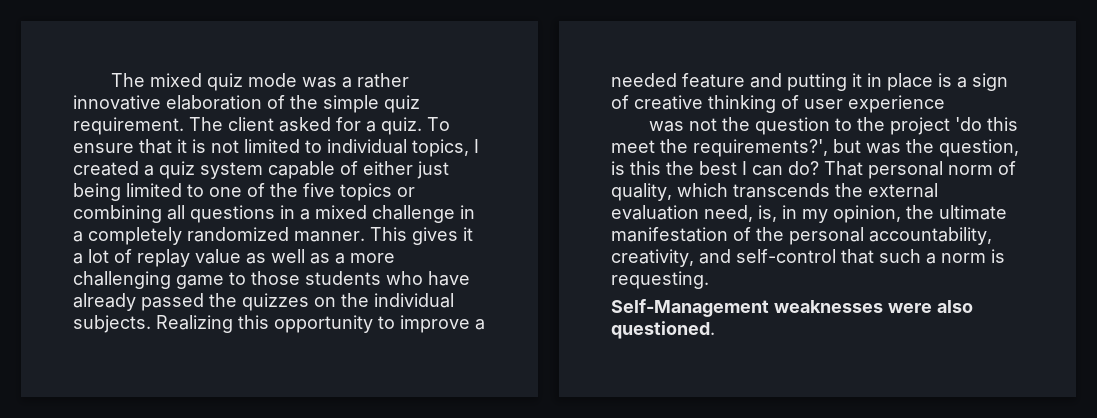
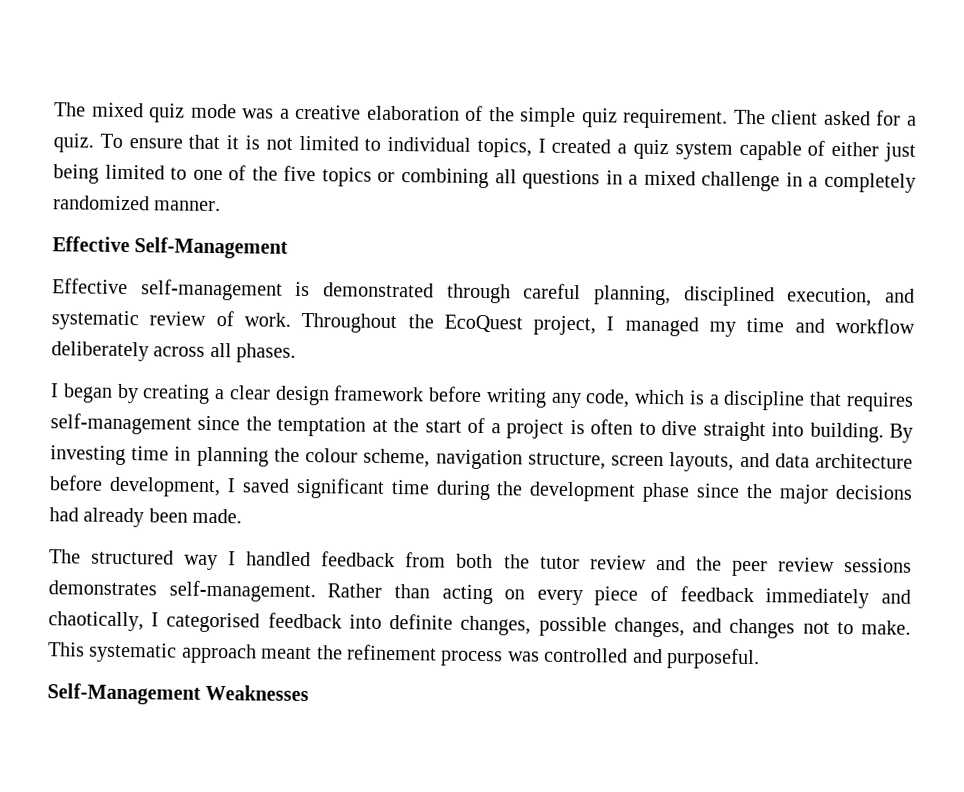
- The mixed quiz mode was a rather innovative elaboration of the simple quiz requirement.
+ The mixed quiz mode was a creative elaboration of the simple quiz requirement.
- To ensure that it is not limited to individual topics, I created a quiz system capable of either just being limited to one of the five topics or combining all questions in a mixed challenge in a completely randomized manner. This gives it a lot of replay value as well as a more challenging game to those students who have already passed the quizzes on the individual subjects. Realizing this opportunity to improve a needed feature and putting it in place is a sign of creative thinking of user experience
- was not the question to the project 'do this meet the requirements?', but was the question, is this the best I can do? That personal norm of quality, which transcends the external evaluation need, is, in my opinion, the ultimate manifestation of the personal accountability, creativity, and self-control that such a norm is requesting.
- Self-Management weaknesses were also questioned.
+ To ensure that it is not limited to individual topics, I created a quiz system capable of either just being limited to one of the five topics or combining all questions in a mixed challenge in a completely randomized manner.
+ Effective Self-Management
+ Effective self-management is demonstrated through careful planning, disciplined execution, and systematic review of work. Throughout the EcoQuest project, I managed my time and workflow deliberately across all phases.
+ I began by creating a clear design framework before writing any code, which is a discipline that requires self-management since the temptation at the start of a project is often to dive straight into building. By investing time in planning the colour scheme, navigation structure, screen layouts, and data architecture before development, I saved significant time during the development phase since the major decisions had already been made.
+ The structured way I handled feedback from both the tutor review and the peer review sessions demonstrates self-management. Rather than acting on every piece of feedback immediately and chaotically, I categorised feedback into definite changes, possible changes, and changes not to make. This systematic approach meant the refinement process was controlled and purposeful.
+ Self-Management Weaknesses

